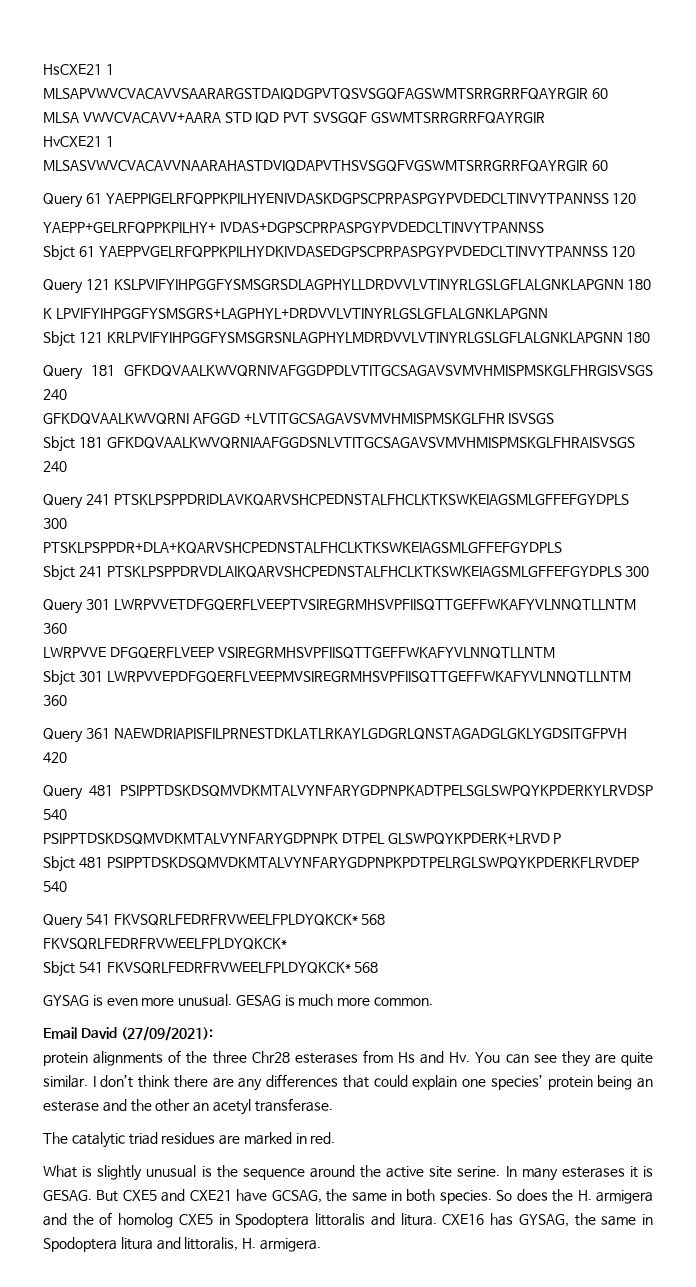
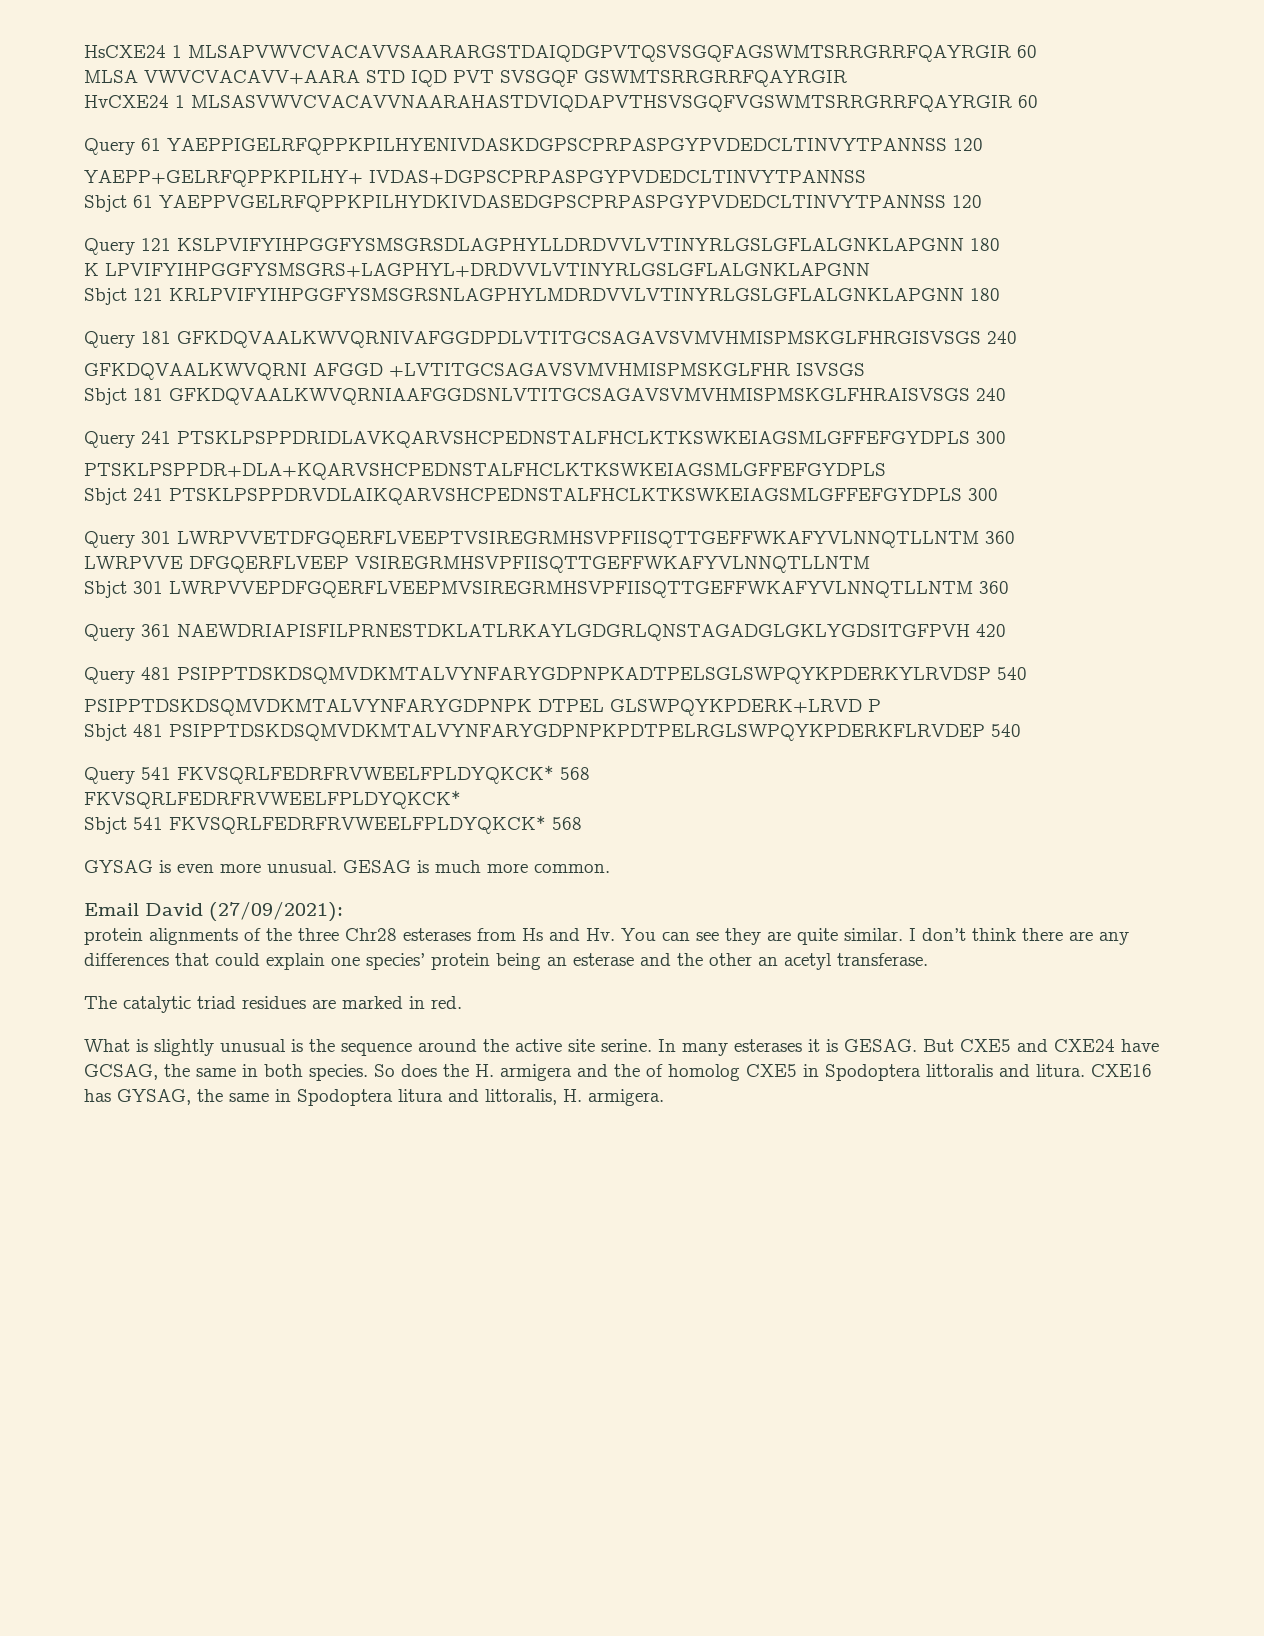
- HsCXE21 1 MLSAPVWVCVACAVVSAARARGSTDAIQDGPVTQSVSGQFAGSWMTSRRGRRFQAYRGIR 60
+ HsCXE24 1 MLSAPVWVCVACAVVSAARARGSTDAIQDGPVTQSVSGQFAGSWMTSRRGRRFQAYRGIR 60
- HvCXE21 1 MLSASVWVCVACAVVNAARAHASTDVIQDAPVTHSVSGQFVGSWMTSRRGRRFQAYRGIR 60
+ HvCXE24 1 MLSASVWVCVACAVVNAARAHASTDVIQDAPVTHSVSGQFVGSWMTSRRGRRFQAYRGIR 60
- But CXE5 and CXE21 have GCSAG, the same in both species.
+ But CXE5 and CXE24 have GCSAG, the same in both species.

